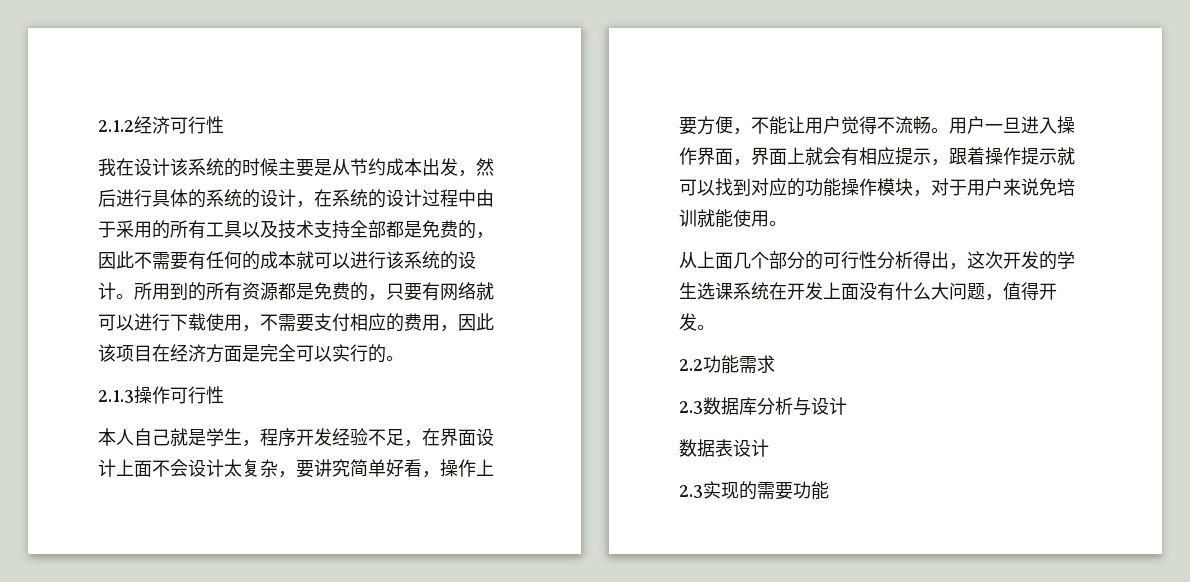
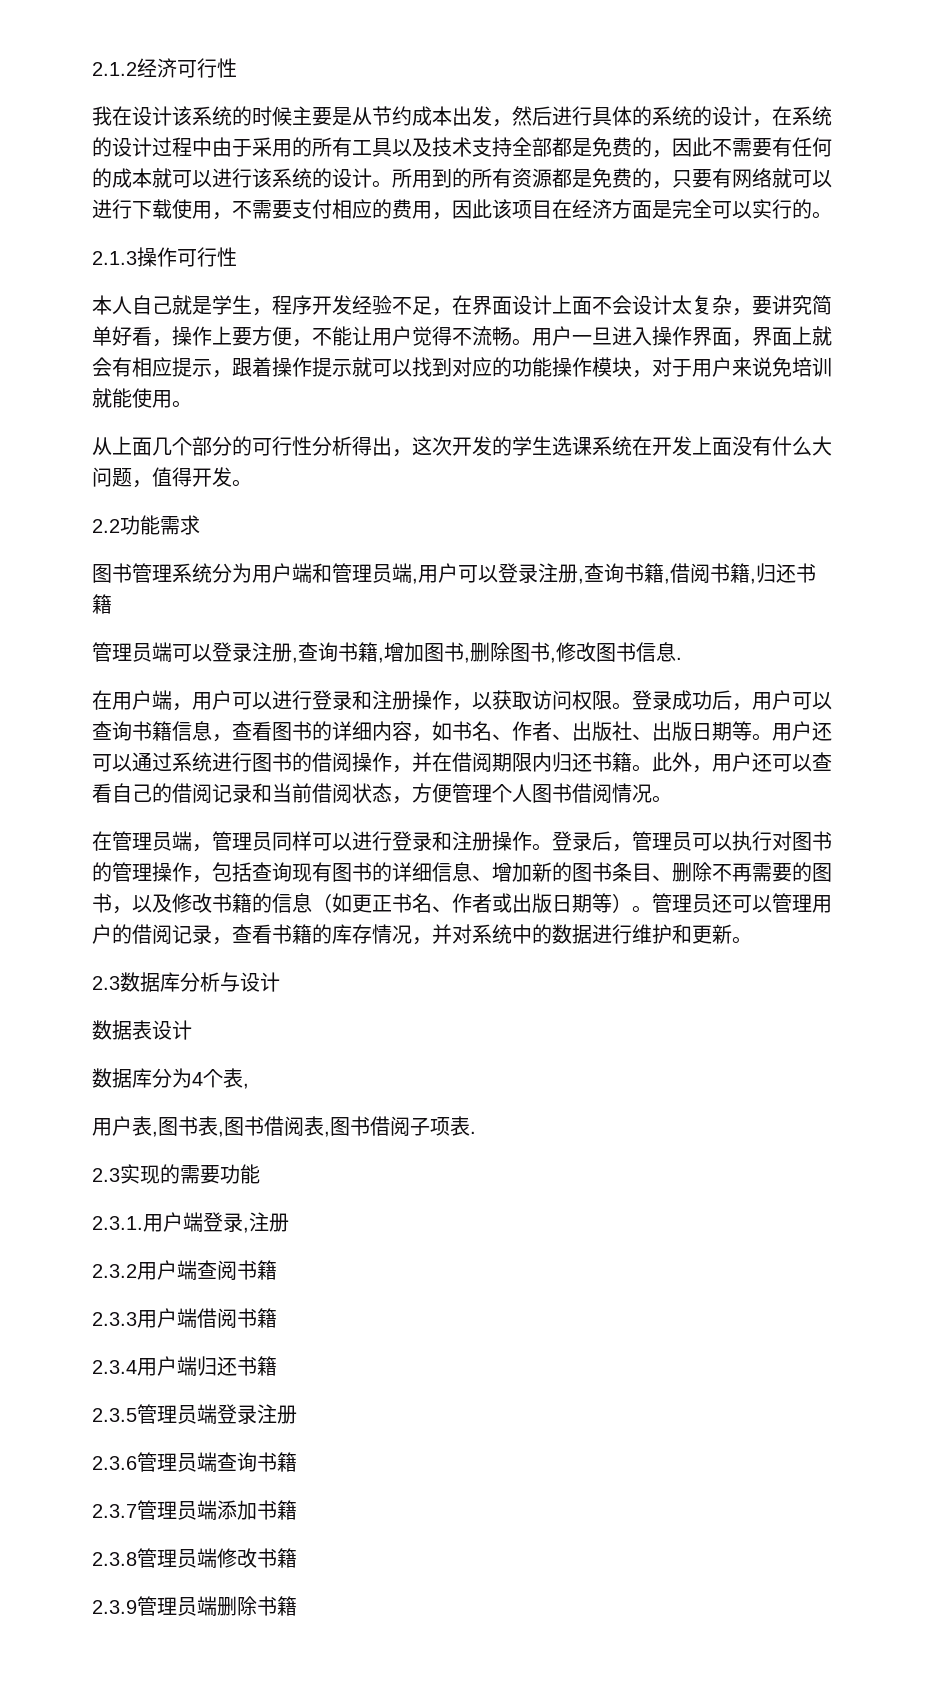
+ 图书管理系统分为用户端和管理员端,用户可以登录注册,查询书籍,借阅书籍,归还书籍
+ 管理员端可以登录注册,查询书籍,增加图书,删除图书,修改图书信息.
+ 在用户端，用户可以进行登录和注册操作，以获取访问权限。登录成功后，用户可以查询书籍信息，查看图书的详细内容，如书名、作者、出版社、出版日期等。用户还可以通过系统进行图书的借阅操作，并在借阅期限内归还书籍。此外，用户还可以查看自己的借阅记录和当前借阅状态，方便管理个人图书借阅情况。
+ 在管理员端，管理员同样可以进行登录和注册操作。登录后，管理员可以执行对图书的管理操作，包括查询现有图书的详细信息、增加新的图书条目、删除不再需要的图书，以及修改书籍的信息（如更正书名、作者或出版日期等）。管理员还可以管理用户的借阅记录，查看书籍的库存情况，并对系统中的数据进行维护和更新。
+ 数据库分为4个表,
+ 用户表,图书表,图书借阅表,图书借阅子项表.
+ 2.3.1.用户端登录,注册
+ 2.3.2用户端查阅书籍
+ 2.3.3用户端借阅书籍
+ 2.3.4用户端归还书籍
+ 2.3.5管理员端登录注册
+ 2.3.6管理员端查询书籍
+ 2.3.7管理员端添加书籍
+ 2.3.8管理员端修改书籍
+ 2.3.9管理员端删除书籍

